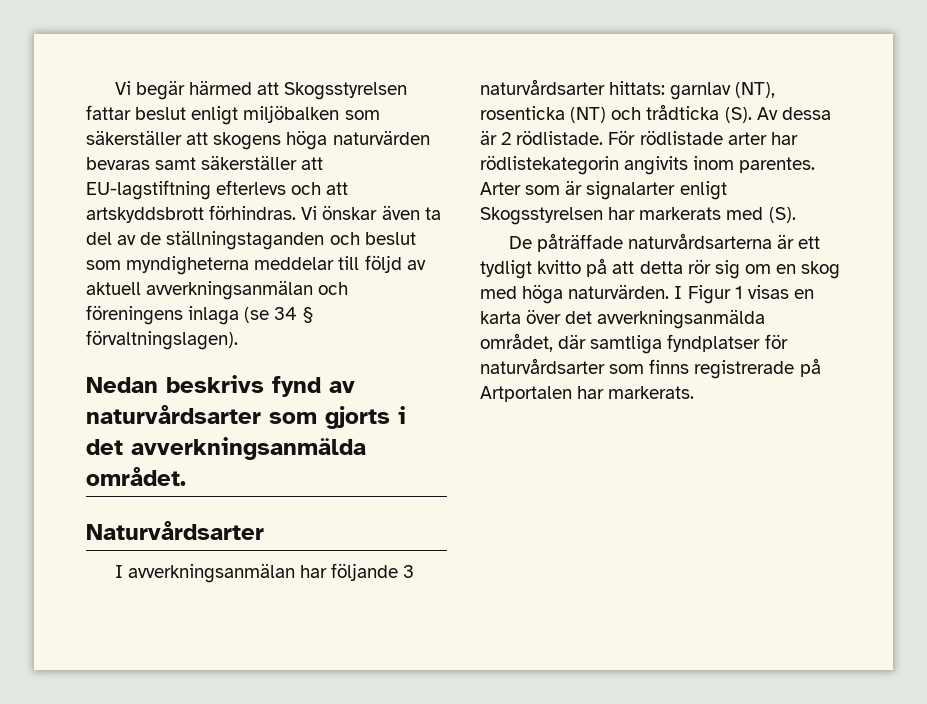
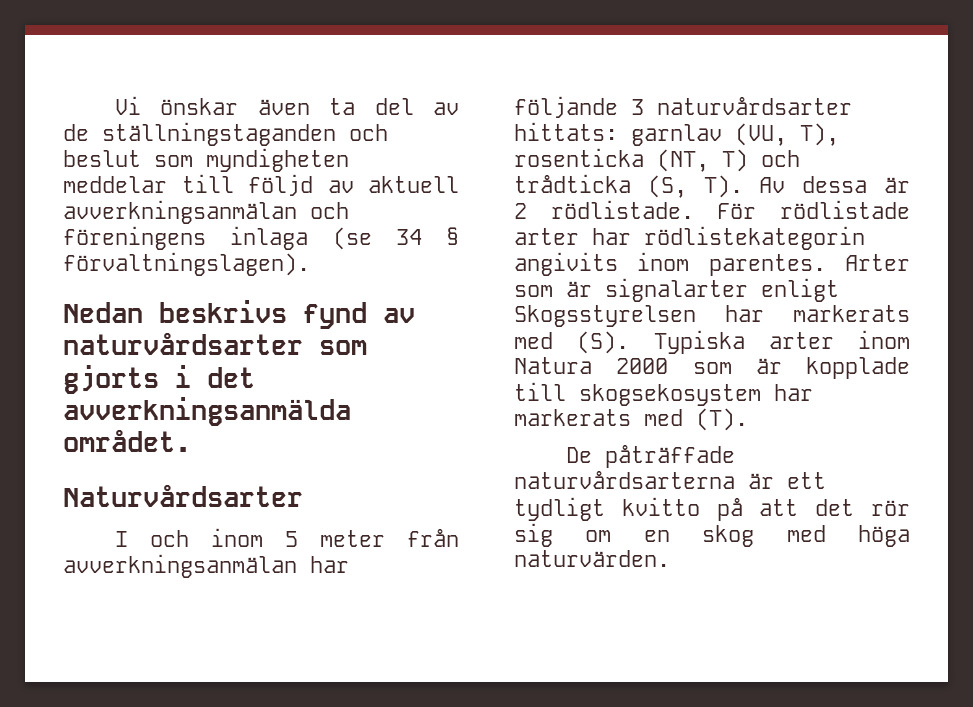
- Vi begär härmed att Skogsstyrelsen fattar beslut enligt miljöbalken som säkerställer att skogens höga naturvärden bevaras samt säkerställer att EU-lagstiftning efterlevs och att artskyddsbrott förhindras. Vi önskar även ta del av de ställningstaganden och beslut som myndigheterna meddelar till följd av aktuell avverkningsanmälan och föreningens inlaga (se 34 § förvaltningslagen).
+ Vi önskar även ta del av de ställningstaganden och beslut som myndigheten meddelar till följd av aktuell avverkningsanmälan och föreningens inlaga (se 34 § förvaltningslagen).
- I avverkningsanmälan har följande 3 naturvårdsarter hittats: garnlav (NT), rosenticka (NT) och trådticka (S). Av dessa är 2 rödlistade.
+ I och inom 5 meter från avverkningsanmälan har följande 3 naturvårdsarter hittats: garnlav (VU, T), rosenticka (NT, T) och trådticka (S, T). Av dessa är 2 rödlistade.
- Arter som är signalarter enligt Skogsstyrelsen har markerats med (S).
+ Arter som är signalarter enligt Skogsstyrelsen har markerats med (S). Typiska arter inom Natura 2000 som är kopplade till skogsekosystem har markerats med (T).
- De påträffade naturvårdsarterna är ett tydligt kvitto på att detta rör sig om en skog med höga naturvärden. I Figur 1 visas en karta över det avverkningsanmälda området, där samtliga fyndplatser för naturvårdsarter som finns registrerade på Artportalen har markerats.
+ De påträffade naturvårdsarterna är ett tydligt kvitto på att det rör sig om en skog med höga naturvärden.

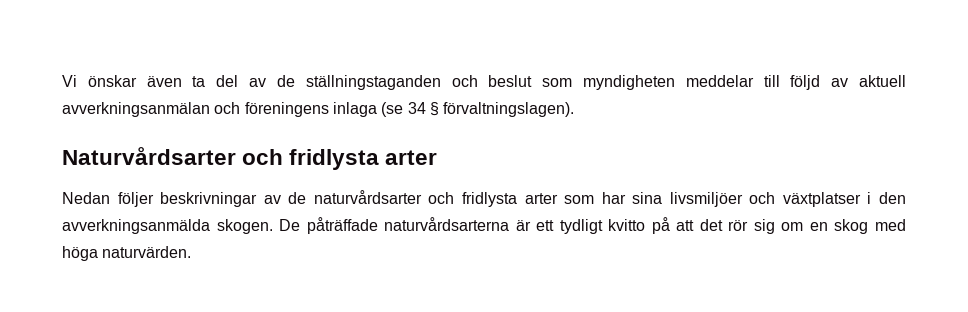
- Nedan beskrivs fynd av naturvårdsarter som gjorts i det avverkningsanmälda området.
- Naturvårdsarter
- I och inom 5 meter från avverkningsanmälan har följande 3 naturvårdsarter hittats: garnlav (VU, T), rosenticka (NT, T) och trådticka (S, T). Av dessa är 2 rödlistade. För rödlistade arter har rödlistekategorin angivits inom parentes. Arter som är signalarter enligt Skogsstyrelsen har markerats med (S). Typiska arter inom Natura 2000 som är kopplade till skogsekosystem har markerats med (T).
- De påträffade naturvårdsarterna är ett tydligt kvitto på att det rör sig om en skog med höga naturvärden.
+ Naturvårdsarter och fridlysta arter
+ Nedan följer beskrivningar av de naturvårdsarter och fridlysta arter som har sina livsmiljöer och växtplatser i den avverkningsanmälda skogen. De påträffade naturvårdsarterna är ett tydligt kvitto på att det rör sig om en skog med höga naturvärden.

